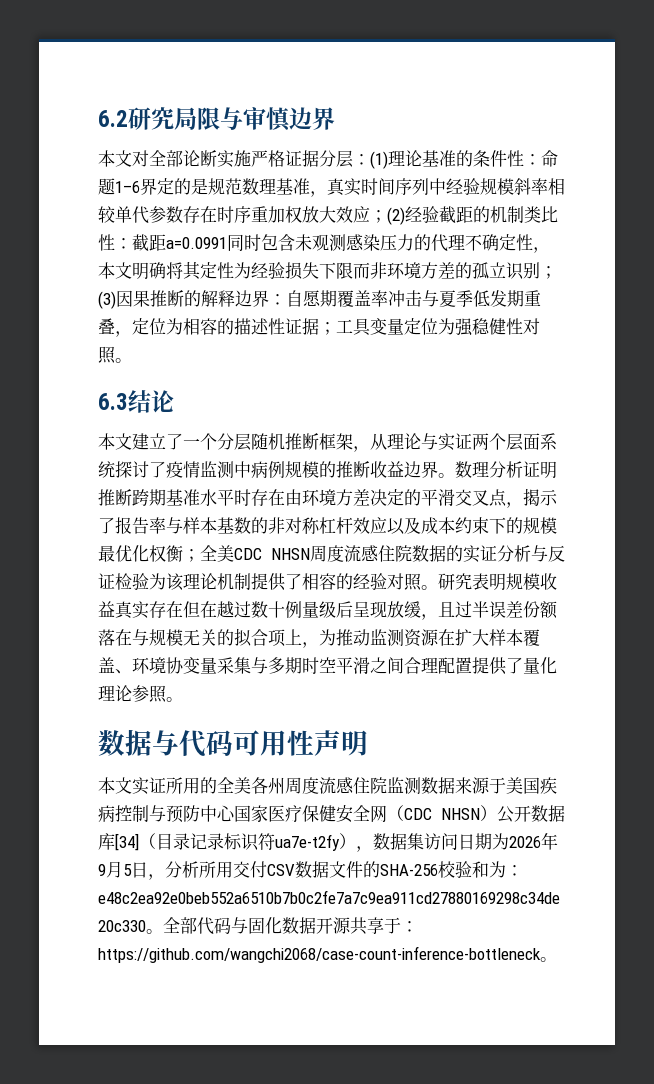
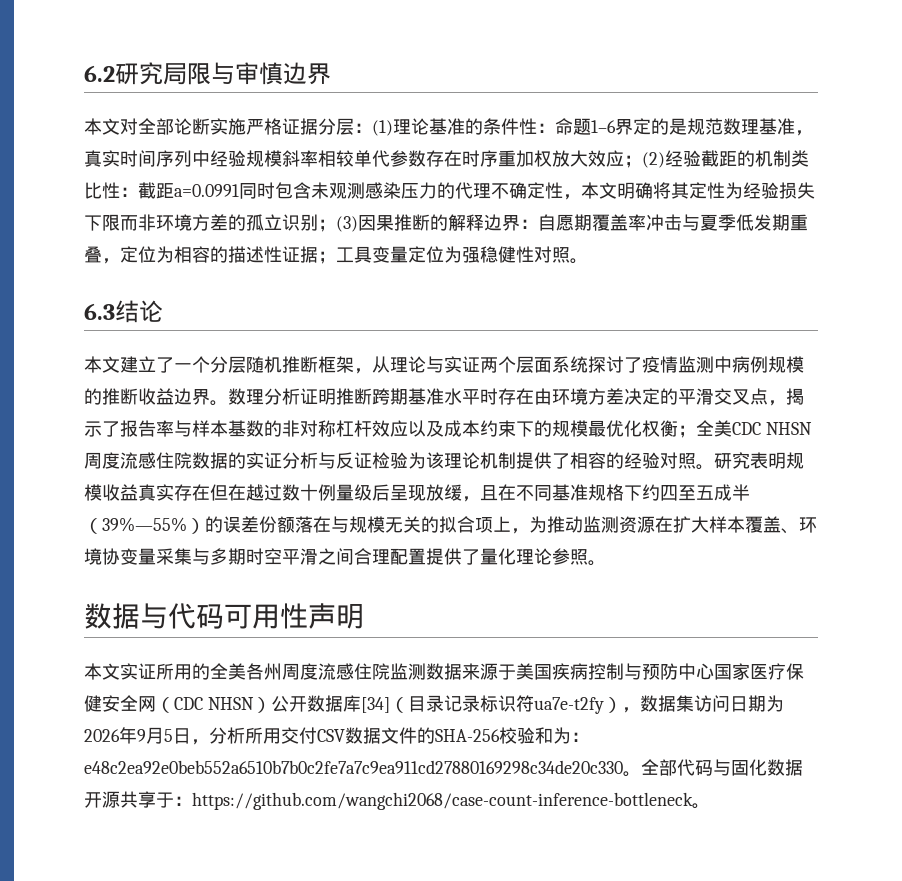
- 研究表明规模收益真实存在但在越过数十例量级后呈现放缓，且过半误差份额落在与规模无关的拟合项上，为推动监测资源在扩大样本覆盖、环境协变量采集与多期时空平滑之间合理配置提供了量化理论参照。
+ 研究表明规模收益真实存在但在越过数十例量级后呈现放缓，且在不同基准规格下约四至五成半（39%—55%）的误差份额落在与规模无关的拟合项上，为推动监测资源在扩大样本覆盖、环境协变量采集与多期时空平滑之间合理配置提供了量化理论参照。

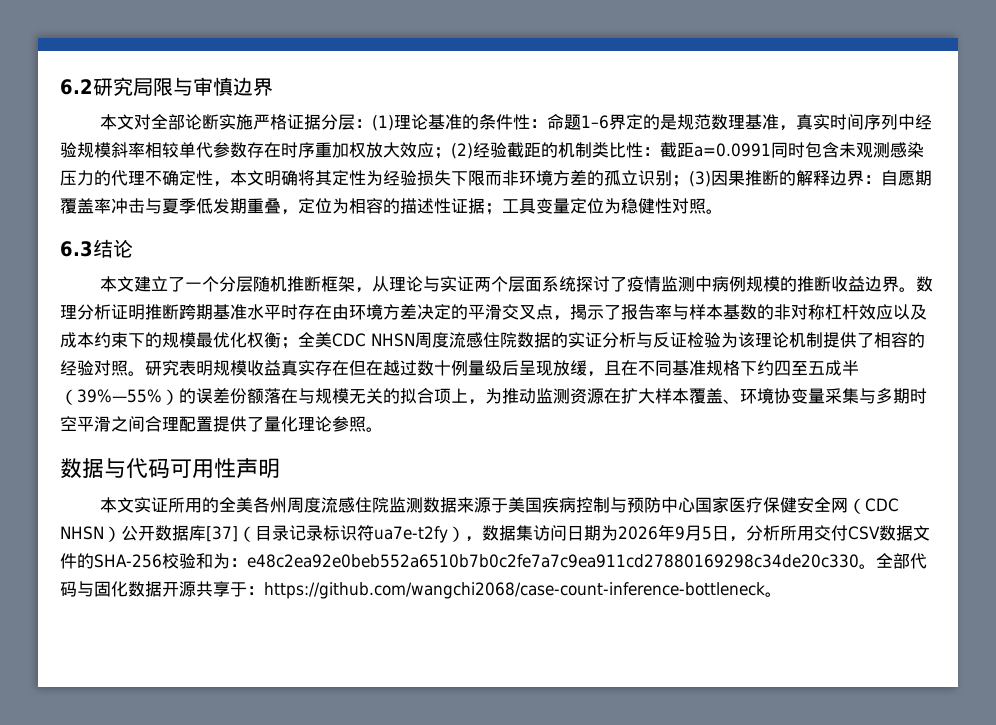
- 工具变量定位为强稳健性对照。
+ 工具变量定位为稳健性对照。
- 本文实证所用的全美各州周度流感住院监测数据来源于美国疾病控制与预防中心国家医疗保健安全网（CDC NHSN）公开数据库[34]（目录记录标识符ua7e-t2fy），数据集访问日期为2026年9月5日，分析所用交付CSV数据文件的SHA-256校验和为：e48c2ea92e0beb552a6510b7b0c2fe7a7c9ea911cd27880169298c34de20c330。
+ 本文实证所用的全美各州周度流感住院监测数据来源于美国疾病控制与预防中心国家医疗保健安全网（CDC NHSN）公开数据库[37]（目录记录标识符ua7e-t2fy），数据集访问日期为2026年9月5日，分析所用交付CSV数据文件的SHA-256校验和为：e48c2ea92e0beb552a6510b7b0c2fe7a7c9ea911cd27880169298c34de20c330。

